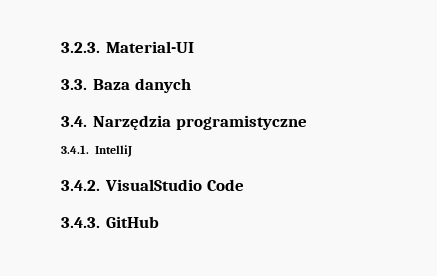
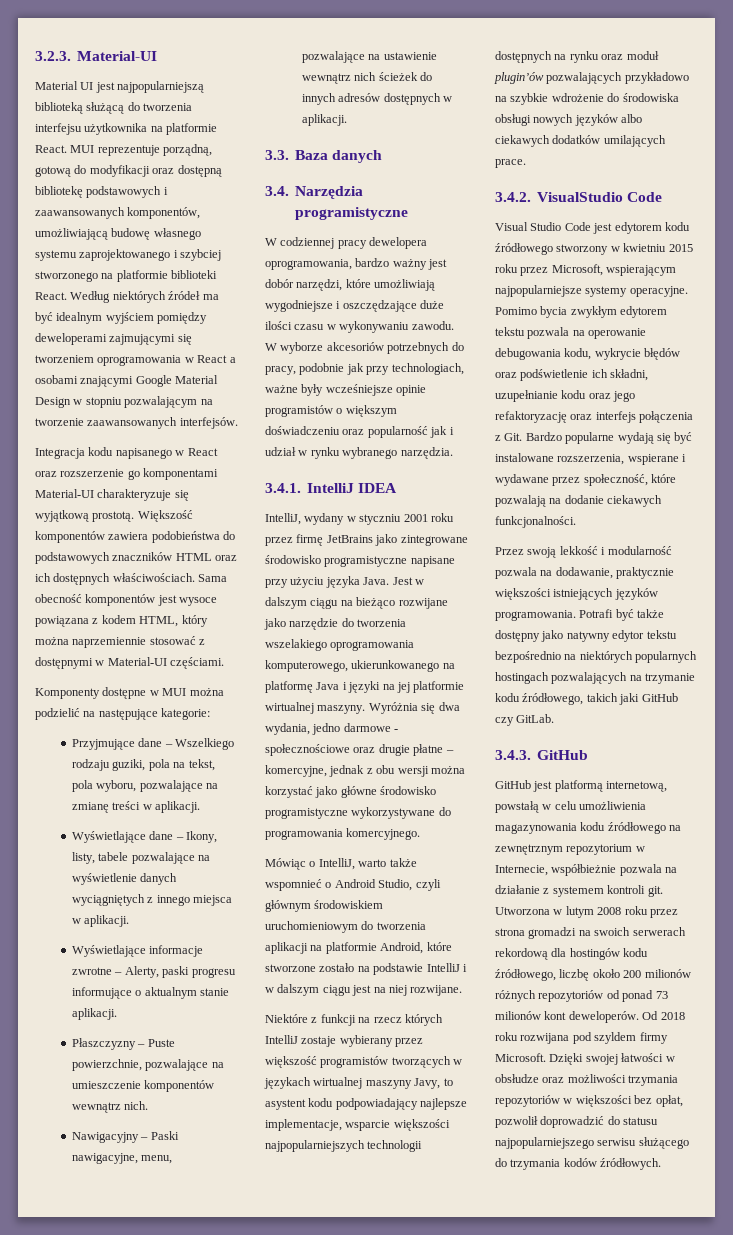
+ Material UI jest najpopularniejszą biblioteką służącą do tworzenia interfejsu użytkownika na platformie React. MUI reprezentuje porządną, gotową do modyfikacji oraz dostępną bibliotekę podstawowych i zaawansowanych komponentów, umożliwiającą budowę własnego systemu zaprojektowanego i szybciej stworzonego na platformie biblioteki React. Według niektórych źródeł ma być idealnym wyjściem pomiędzy deweloperami zajmującymi się tworzeniem oprogramowania w React a osobami znającymi Google Material Design w stopniu pozwalającym na tworzenie zaawansowanych interfejsów.
+ Integracja kodu napisanego w React oraz rozszerzenie go komponentami Material-UI charakteryzuje się wyjątkową prostotą. Większość komponentów zawiera podobieństwa do podstawowych znaczników HTML oraz ich dostępnych właściwościach. Sama obecność komponentów jest wysoce powiązana z kodem HTML, który można naprzemiennie stosować z dostępnymi w Material-UI częściami.
+ Komponenty dostępne w MUI można podzielić na następujące kategorie:
+ Przyjmujące dane – Wszelkiego rodzaju guziki, pola na tekst, pola wyboru, pozwalające na zmianę treści w aplikacji.
+ Wyświetlające dane – Ikony, listy, tabele pozwalające na wyświetlenie danych wyciągniętych z innego miejsca w aplikacji.
+ Wyświetlające informacje zwrotne – Alerty, paski progresu informujące o aktualnym stanie aplikacji.
+ Płaszczyzny – Puste powierzchnie, pozwalające na umieszczenie komponentów wewnątrz nich.
+ Nawigacyjny – Paski nawigacyjne, menu, pozwalające na ustawienie wewnątrz nich ścieżek do innych adresów dostępnych w aplikacji.
- 3.4.1. IntelliJ
+ W codziennej pracy dewelopera oprogramowania, bardzo ważny jest dobór narzędzi, które umożliwiają wygodniejsze i oszczędzające duże ilości czasu w wykonywaniu zawodu. W wyborze akcesoriów potrzebnych do pracy, podobnie jak przy technologiach, ważne były wcześniejsze opinie programistów o większym doświadczeniu oraz popularność jak i udział w rynku wybranego narzędzia.
+ 3.4.1. IntelliJ IDEA
+ IntelliJ, wydany w styczniu 2001 roku przez firmę JetBrains jako zintegrowane środowisko programistyczne napisane przy użyciu języka Java. Jest w dalszym ciągu na bieżąco rozwijane jako narzędzie do tworzenia wszelakiego oprogramowania komputerowego, ukierunkowanego na platformę Java i języki na jej platformie wirtualnej maszyny. Wyróżnia się dwa wydania, jedno darmowe - społecznościowe oraz drugie płatne – komercyjne, jednak z obu wersji można korzystać jako główne środowisko programistyczne wykorzystywane do programowania komercyjnego.
+ Mówiąc o IntelliJ, warto także wspomnieć o Android Studio, czyli głównym środowiskiem uruchomieniowym do tworzenia aplikacji na platformie Android, które stworzone zostało na podstawie IntelliJ i w dalszym ciągu jest na niej rozwijane.
+ Niektóre z funkcji na rzecz których IntelliJ zostaje wybierany przez większość programistów tworzących w językach wirtualnej maszyny Javy, to asystent kodu podpowiadający najlepsze implementacje, wsparcie większości najpopularniejszych technologii dostępnych na rynku oraz moduł plugin’ów pozwalających przykładowo na szybkie wdrożenie do środowiska obsługi nowych języków albo ciekawych dodatków umilających prace.
  3.4.2. VisualStudio Code
+ Visual Studio Code jest edytorem kodu źródłowego stworzony w kwietniu 2015 roku przez Microsoft, wspierającym najpopularniejsze systemy operacyjne. Pomimo bycia zwykłym edytorem tekstu pozwala na operowanie debugowania kodu, wykrycie błędów oraz podświetlenie ich składni, uzupełnianie kodu oraz jego refaktoryzację oraz interfejs połączenia z Git. Bardzo popularne wydają się być instalowane rozszerzenia, wspierane i wydawane przez społeczność, które pozwalają na dodanie ciekawych funkcjonalności.
+ Przez swoją lekkość i modularność pozwala na dodawanie, praktycznie większości istniejących języków programowania. Potrafi być także dostępny jako natywny edytor tekstu bezpośrednio na niektórych popularnych hostingach pozwalających na trzymanie kodu źródłowego, takich jaki GitHub czy GitLab.
  3.4.3. GitHub
+ GitHub jest platformą internetową, powstałą w celu umożliwienia magazynowania kodu źródłowego na zewnętrznym repozytorium w Internecie, współbieżnie pozwala na działanie z systemem kontroli git. Utworzona w lutym 2008 roku przez strona gromadzi na swoich serwerach rekordową dla hostingów kodu źródłowego, liczbę około 200 milionów różnych repozytoriów od ponad 73 milionów kont deweloperów. Od 2018 roku rozwijana pod szyldem firmy Microsoft. Dzięki swojej łatwości w obsłudze oraz możliwości trzymania repozytoriów w większości bez opłat, pozwolił doprowadzić do statusu najpopularniejszego serwisu służącego do trzymania kodów źródłowych.

